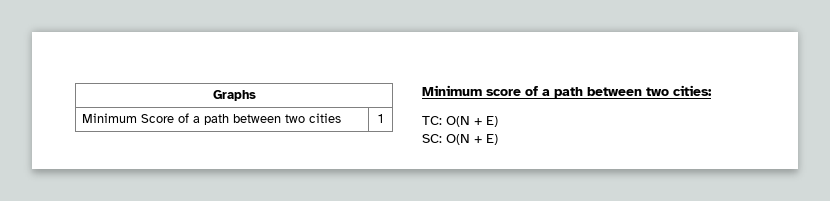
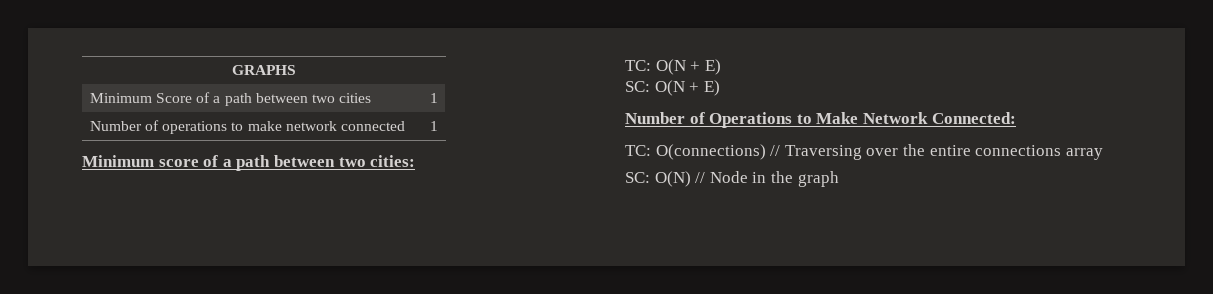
- Graphs
+ GRAPHS
+ Number of operations to make network connected | 1
+ Number of Operations to Make Network Connected:
+ TC: O(connections) // Traversing over the entire connections array
+ SC: O(N) // Node in the graph

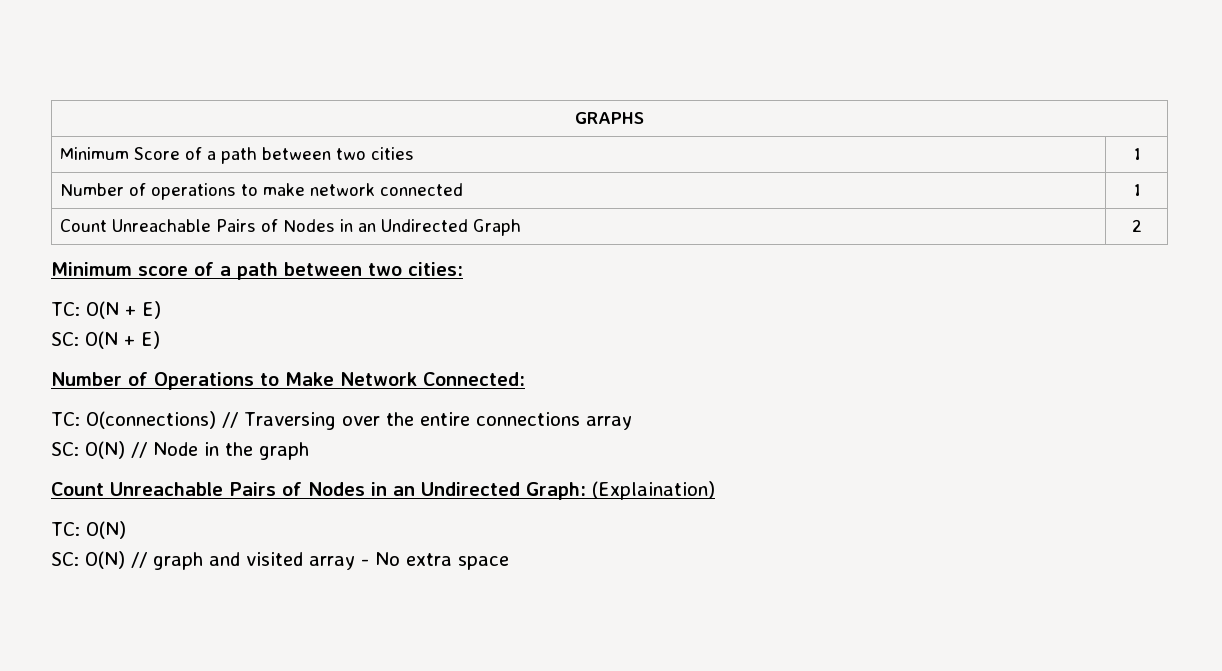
+ Count Unreachable Pairs of Nodes in an Undirected Graph | 2
+ Count Unreachable Pairs of Nodes in an Undirected Graph: (Explaination)
+ TC: O(N)
+ SC: O(N) // graph and visited array - No extra space

